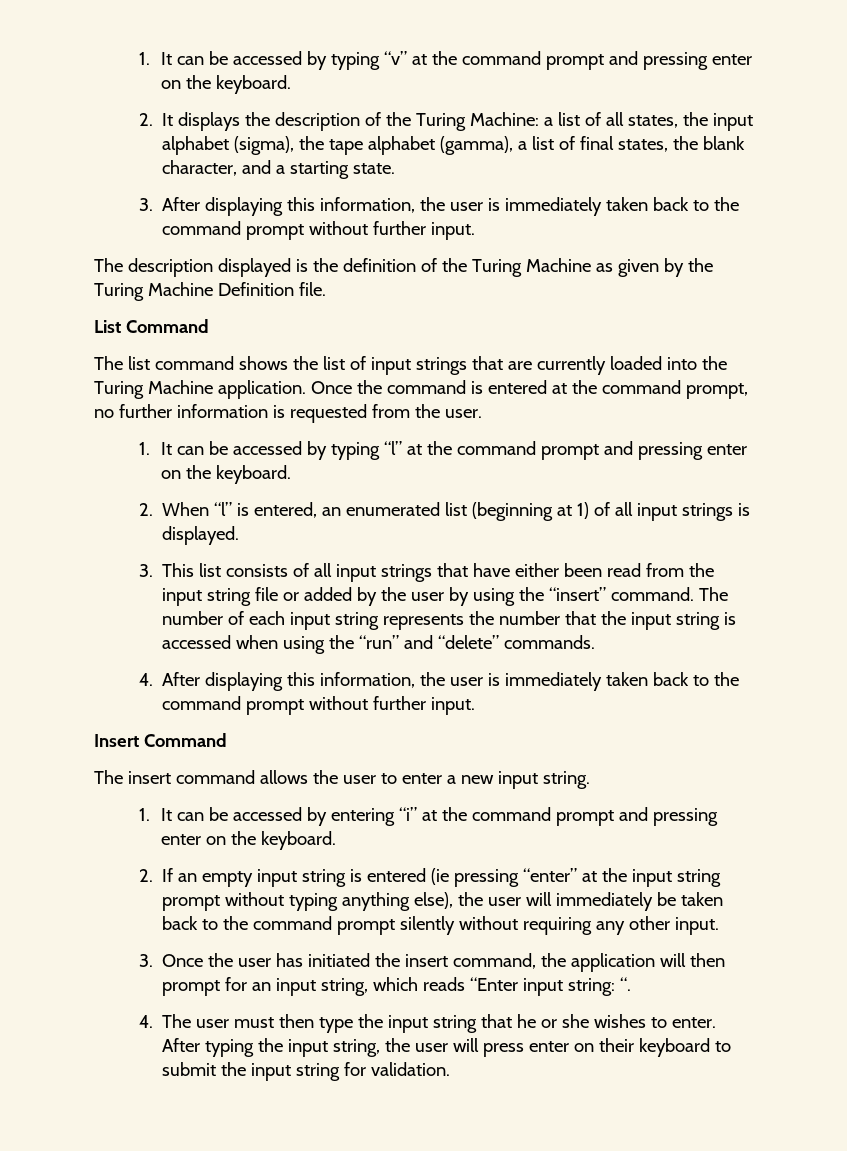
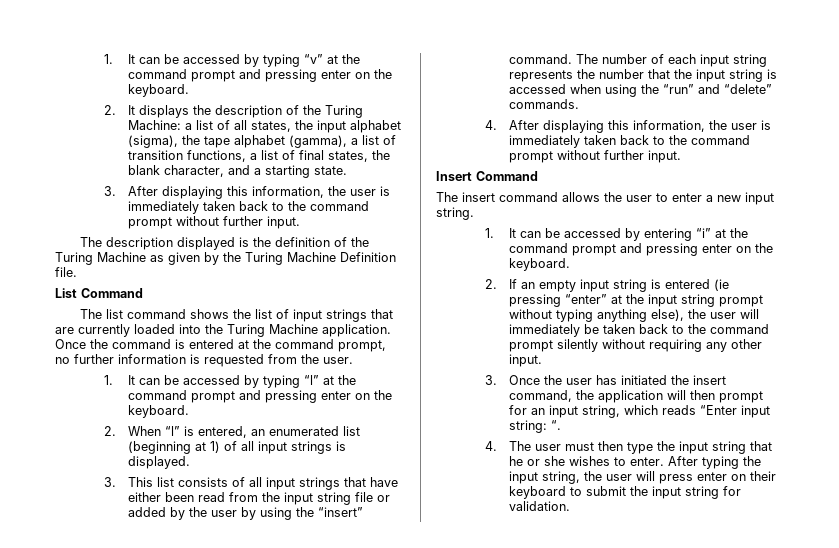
- 2. It displays the description of the Turing Machine: a list of all states, the input alphabet (sigma), the tape alphabet (gamma), a list of final states, the blank character, and a starting state.
+ 2. It displays the description of the Turing Machine: a list of all states, the input alphabet (sigma), the tape alphabet (gamma), a list of transition functions, a list of final states, the blank character, and a starting state.

